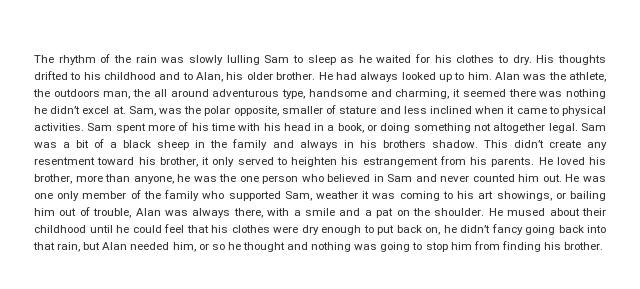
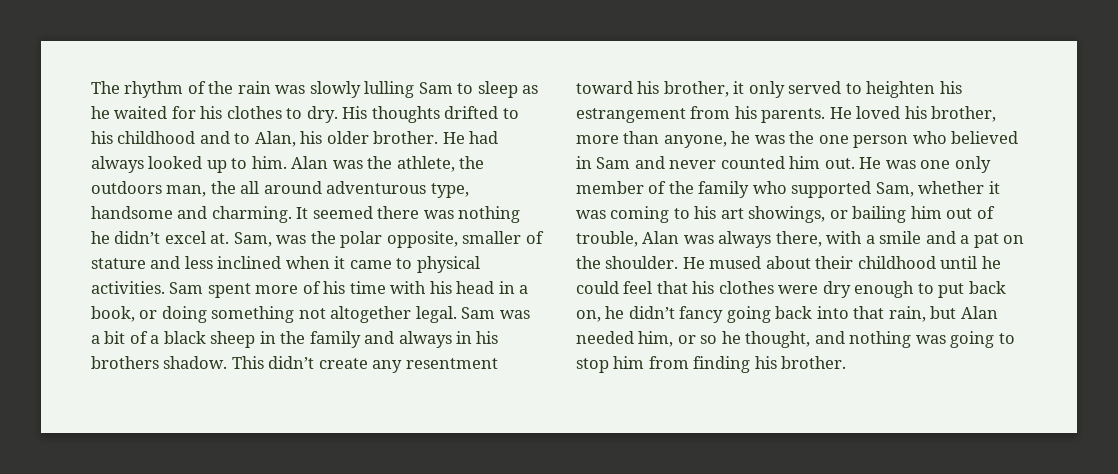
- Alan was the athlete, the outdoors man, the all around adventurous type, handsome and charming, it seemed there was nothing he didn’t excel at.
+ Alan was the athlete, the outdoors man, the all around adventurous type, handsome and charming. It seemed there was nothing he didn’t excel at.
- He was one only member of the family who supported Sam, weather it was coming to his art showings, or bailing him out of trouble, Alan was always there, with a smile and a pat on the shoulder.
+ He was one only member of the family who supported Sam, whether it was coming to his art showings, or bailing him out of trouble, Alan was always there, with a smile and a pat on the shoulder.
- He mused about their childhood until he could feel that his clothes were dry enough to put back on, he didn’t fancy going back into that rain, but Alan needed him, or so he thought and nothing was going to stop him from finding his brother.
+ He mused about their childhood until he could feel that his clothes were dry enough to put back on, he didn’t fancy going back into that rain, but Alan needed him, or so he thought, and nothing was going to stop him from finding his brother.

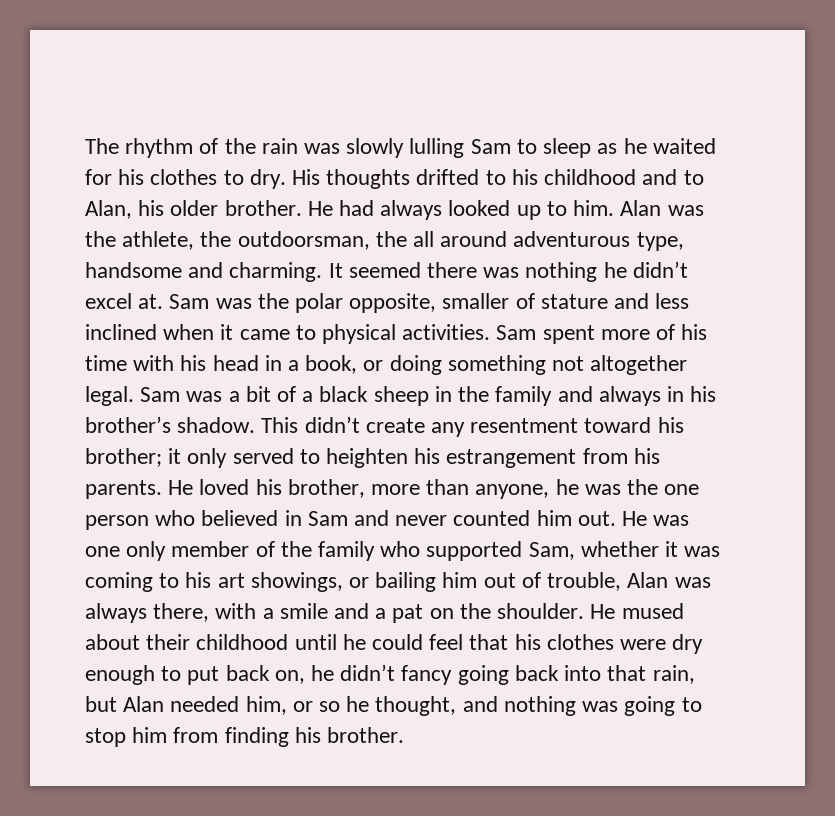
- Alan was the athlete, the outdoors man, the all around adventurous type, handsome and charming.
+ Alan was the athlete, the outdoorsman, the all around adventurous type, handsome and charming.
- Sam, was the polar opposite, smaller of stature and less inclined when it came to physical activities.
+ Sam was the polar opposite, smaller of stature and less inclined when it came to physical activities.
- Sam was a bit of a black sheep in the family and always in his brothers shadow.
+ Sam was a bit of a black sheep in the family and always in his brother’s shadow.
- This didn’t create any resentment toward his brother, it only served to heighten his estrangement from his parents.
+ This didn’t create any resentment toward his brother; it only served to heighten his estrangement from his parents.

